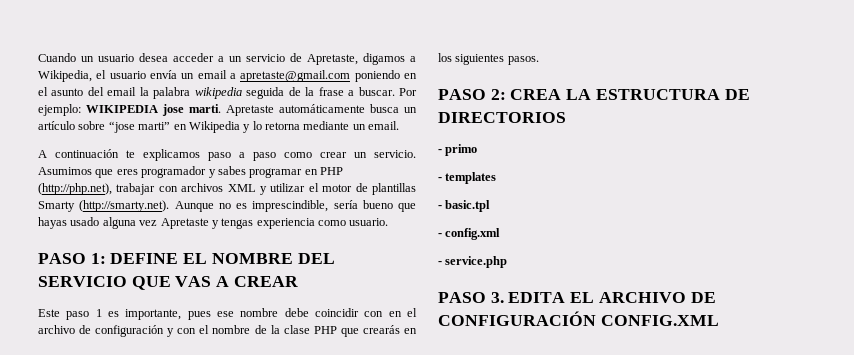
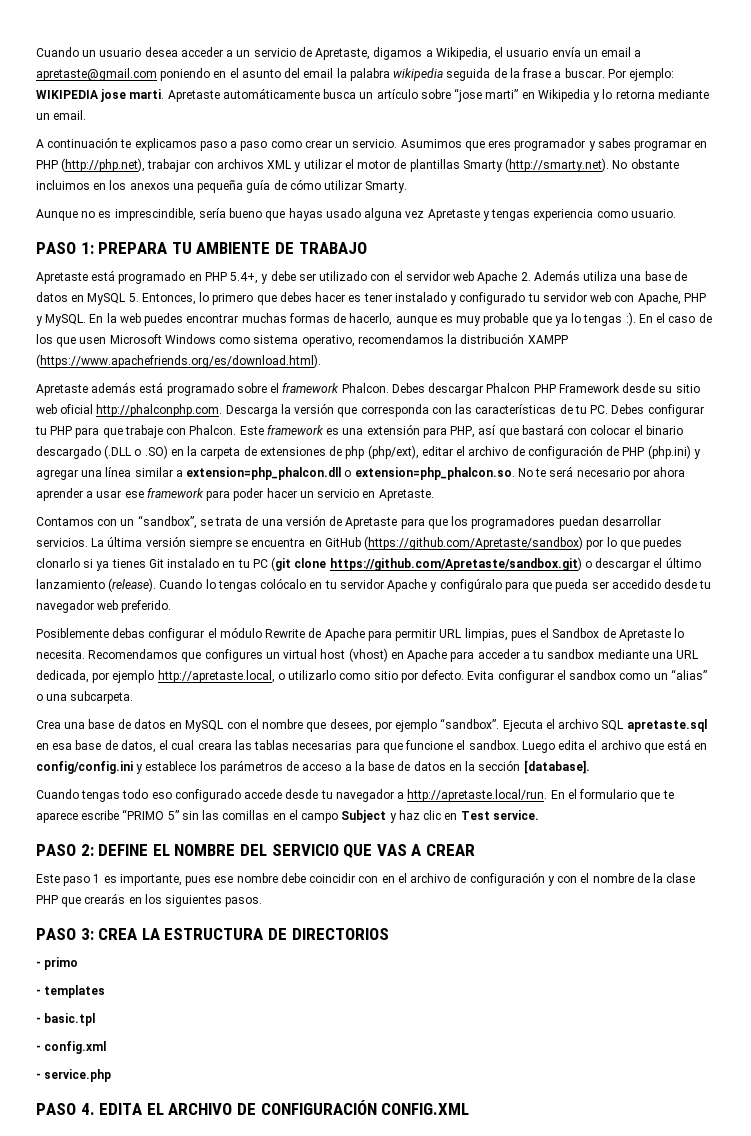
- Asumimos que eres programador y sabes programar en PHP (http://php.net), trabajar con archivos XML y utilizar el motor de plantillas Smarty (http://smarty.net). Aunque no es imprescindible, sería bueno que hayas usado alguna vez Apretaste y tengas experiencia como usuario.
+ Asumimos que eres programador y sabes programar en PHP (http://php.net), trabajar con archivos XML y utilizar el motor de plantillas Smarty (http://smarty.net). No obstante incluimos en los anexos una pequeña guía de cómo utilizar Smarty.
+ Aunque no es imprescindible, sería bueno que hayas usado alguna vez Apretaste y tengas experiencia como usuario.
- PASO 1: DEFINE EL NOMBRE DEL SERVICIO QUE VAS A CREAR
+ PASO 1: PREPARA TU AMBIENTE DE TRABAJO
+ Apretaste está programado en PHP 5.4+, y debe ser utilizado con el servidor web Apache 2. Además utiliza una base de datos en MySQL 5. Entonces, lo primero que debes hacer es tener instalado y configurado tu servidor web con Apache, PHP y MySQL. En la web puedes encontrar muchas formas de hacerlo, aunque es muy probable que ya lo tengas :). En el caso de los que usen Microsoft Windows como sistema operativo, recomendamos la distribución XAMPP (https://www.apachefriends.org/es/download.html).
+ Apretaste además está programado sobre el framework Phalcon. Debes descargar Phalcon PHP Framework desde su sitio web oficial http://phalconphp.com. Descarga la versión que corresponda con las características de tu PC. Debes configurar tu PHP para que trabaje con Phalcon. Este framework es una extensión para PHP, así que bastará con colocar el binario descargado (.DLL o .SO) en la carpeta de extensiones de php (php/ext), editar el archivo de configuración de PHP (php.ini) y agregar una línea similar a extension=php_phalcon.dll o extension=php_phalcon.so. No te será necesario por ahora aprender a usar ese framework para poder hacer un servicio en Apretaste.
+ Contamos con un “sandbox”, se trata de una versión de Apretaste para que los programadores puedan desarrollar servicios. La última versión siempre se encuentra en GitHub (https://github.com/Apretaste/sandbox) por lo que puedes clonarlo si ya tienes Git instalado en tu PC (git clone https://github.com/Apretaste/sandbox.git) o descargar el último lanzamiento (release). Cuando lo tengas colócalo en tu servidor Apache y configúralo para que pueda ser accedido desde tu navegador web preferido.
+ Posiblemente debas configurar el módulo Rewrite de Apache para permitir URL limpias, pues el Sandbox de Apretaste lo necesita. Recomendamos que configures un virtual host (vhost) en Apache para acceder a tu sandbox mediante una URL dedicada, por ejemplo http://apretaste.local, o utilizarlo como sitio por defecto. Evita configurar el sandbox como un “alias” o una subcarpeta.
+ Crea una base de datos en MySQL con el nombre que desees, por ejemplo “sandbox”. Ejecuta el archivo SQL apretaste.sql en esa base de datos, el cual creara las tablas necesarias para que funcione el sandbox. Luego edita el archivo que está en config/config.ini y establece los parámetros de acceso a la base de datos en la sección [database].
+ Cuando tengas todo eso configurado accede desde tu navegador a http://apretaste.local/run. En el formulario que te aparece escribe “PRIMO 5” sin las comillas en el campo Subject y haz clic en Test service.
+ PASO 2: DEFINE EL NOMBRE DEL SERVICIO QUE VAS A CREAR
- PASO 2: CREA LA ESTRUCTURA DE DIRECTORIOS
+ PASO 3: CREA LA ESTRUCTURA DE DIRECTORIOS
- PASO 3. EDITA EL ARCHIVO DE CONFIGURACIÓN CONFIG.XML
+ PASO 4. EDITA EL ARCHIVO DE CONFIGURACIÓN CONFIG.XML

